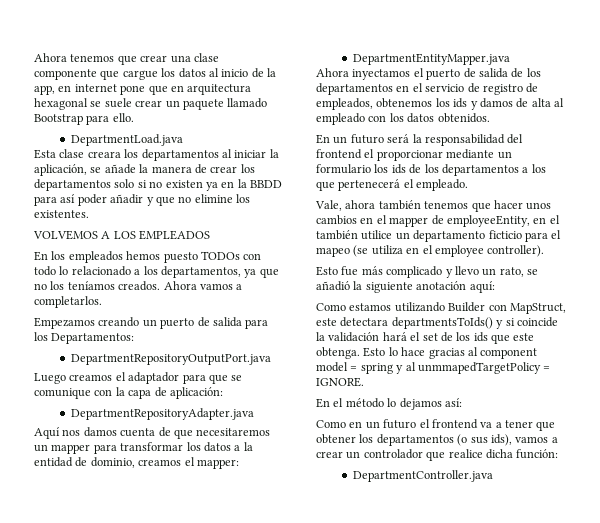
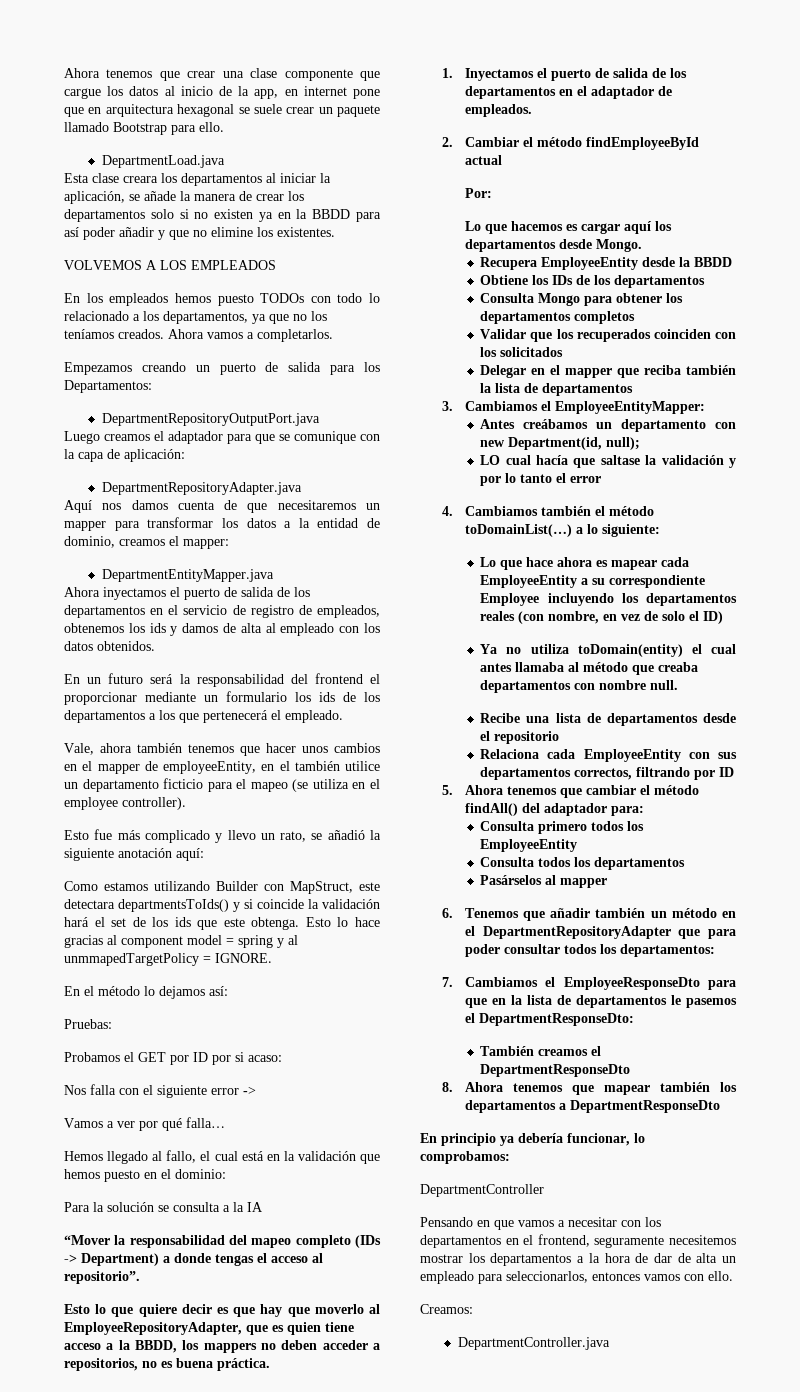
- Como en un futuro el frontend va a tener que obtener los departamentos (o sus ids), vamos a crear un controlador que realice dicha función:
+ Pruebas:
+ Probamos el GET por ID por si acaso:
+ Nos falla con el siguiente error ->
+ Vamos a ver por qué falla…
+ Hemos llegado al fallo, el cual está en la validación que hemos puesto en el dominio:
+ Para la solución se consulta a la IA
+ “Mover la responsabilidad del mapeo completo (IDs -> Department) a donde tengas el acceso al repositorio”.
+ Esto lo que quiere decir es que hay que moverlo al EmployeeRepositoryAdapter, que es quien tiene acceso a la BBDD, los mappers no deben acceder a repositorios, no es buena práctica.
+ 1. Inyectamos el puerto de salida de los departamentos en el adaptador de empleados.
+ 2. Cambiar el método findEmployeeById actual
+ Por:
+ Lo que hacemos es cargar aquí los departamentos desde Mongo.
+ Recupera EmployeeEntity desde la BBDD
+ Obtiene los IDs de los departamentos
+ Consulta Mongo para obtener los departamentos completos
+ Validar que los recuperados coinciden con los solicitados
+ Delegar en el mapper que reciba también la lista de departamentos
+ 3. Cambiamos el EmployeeEntityMapper:
+ Antes creábamos un departamento con new Department(id, null);
+ LO cual hacía que saltase la validación y por lo tanto el error
+ 4. Cambiamos también el método toDomainList(…) a lo siguiente:
+ Lo que hace ahora es mapear cada EmployeeEntity a su correspondiente Employee incluyendo los departamentos reales (con nombre, en vez de solo el ID)
+ Ya no utiliza toDomain(entity) el cual antes llamaba al método que creaba departamentos con nombre null.
+ Recibe una lista de departamentos desde el repositorio
+ Relaciona cada EmployeeEntity con sus departamentos correctos, filtrando por ID
+ 5. Ahora tenemos que cambiar el método findAll() del adaptador para:
+ Consulta primero todos los EmployeeEntity
+ Consulta todos los departamentos
+ Pasárselos al mapper
+ 6. Tenemos que añadir también un método en el DepartmentRepositoryAdapter que para poder consultar todos los departamentos:
+ 7. Cambiamos el EmployeeResponseDto para que en la lista de departamentos le pasemos el DepartmentResponseDto:
+ También creamos el DepartmentResponseDto
+ 8. Ahora tenemos que mapear también los departamentos a DepartmentResponseDto
+ En principio ya debería funcionar, lo comprobamos:
+ DepartmentController
+ Pensando en que vamos a necesitar con los departamentos en el frontend, seguramente necesitemos mostrar los departamentos a la hora de dar de alta un empleado para seleccionarlos, entonces vamos con ello.
+ Creamos:

